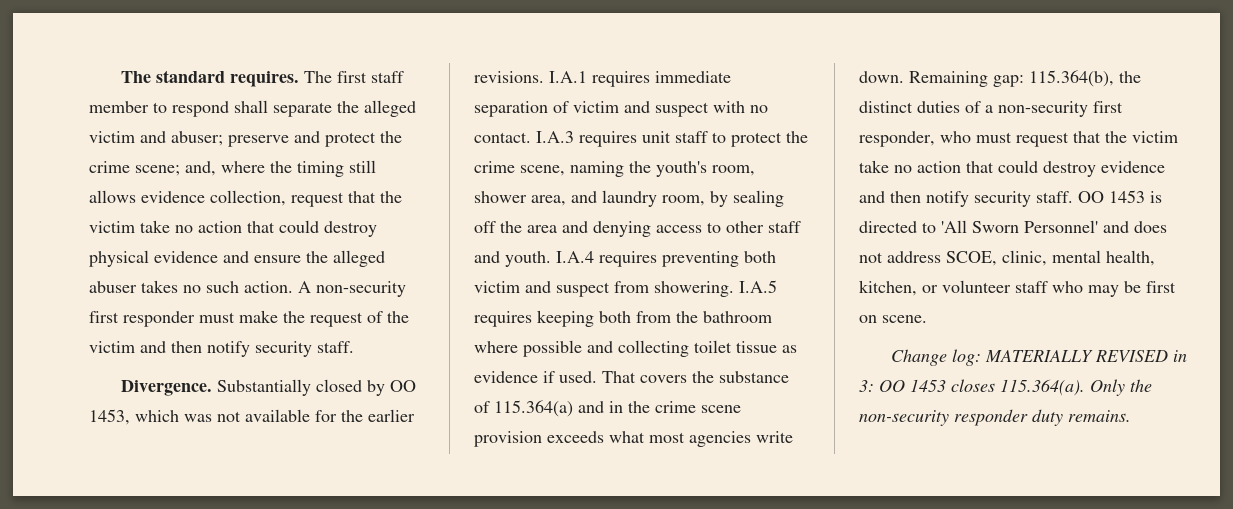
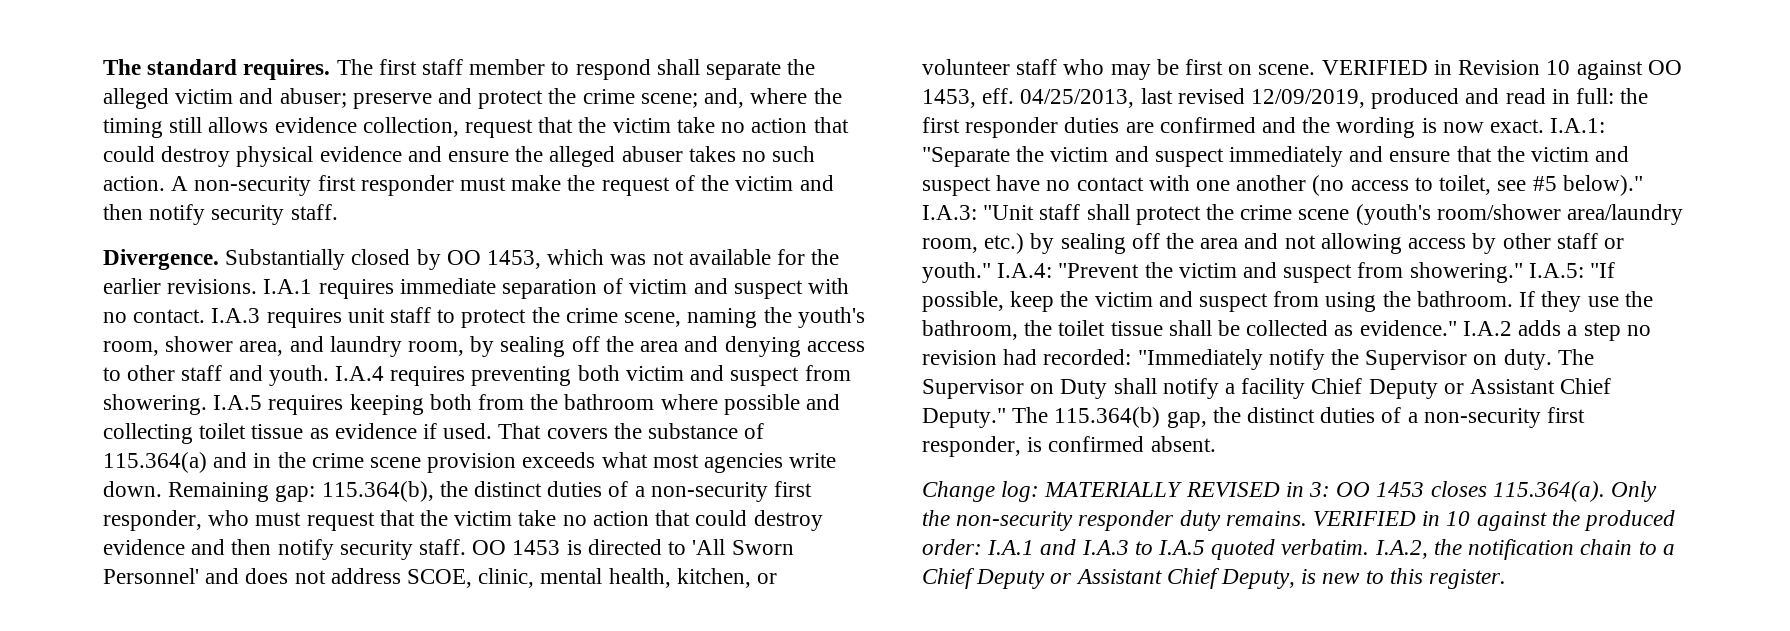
+ VERIFIED in Revision 10 against OO 1453, eff. 04/25/2013, last revised 12/09/2019, produced and read in full: the first responder duties are confirmed and the wording is now exact. I.A.1: "Separate the victim and suspect immediately and ensure that the victim and suspect have no contact with one another (no access to toilet, see #5 below)." I.A.3: "Unit staff shall protect the crime scene (youth's room/shower area/laundry room, etc.) by sealing off the area and not allowing access by other staff or youth." I.A.4: "Prevent the victim and suspect from showering." I.A.5: "If possible, keep the victim and suspect from using the bathroom. If they use the bathroom, the toilet tissue shall be collected as evidence." I.A.2 adds a step no revision had recorded: "Immediately notify the Supervisor on duty. The Supervisor on Duty shall notify a facility Chief Deputy or Assistant Chief Deputy." The 115.364(b) gap, the distinct duties of a non-security first responder, is confirmed absent.
+ VERIFIED in 10 against the produced order: I.A.1 and I.A.3 to I.A.5 quoted verbatim. I.A.2, the notification chain to a Chief Deputy or Assistant Chief Deputy, is new to this register.

